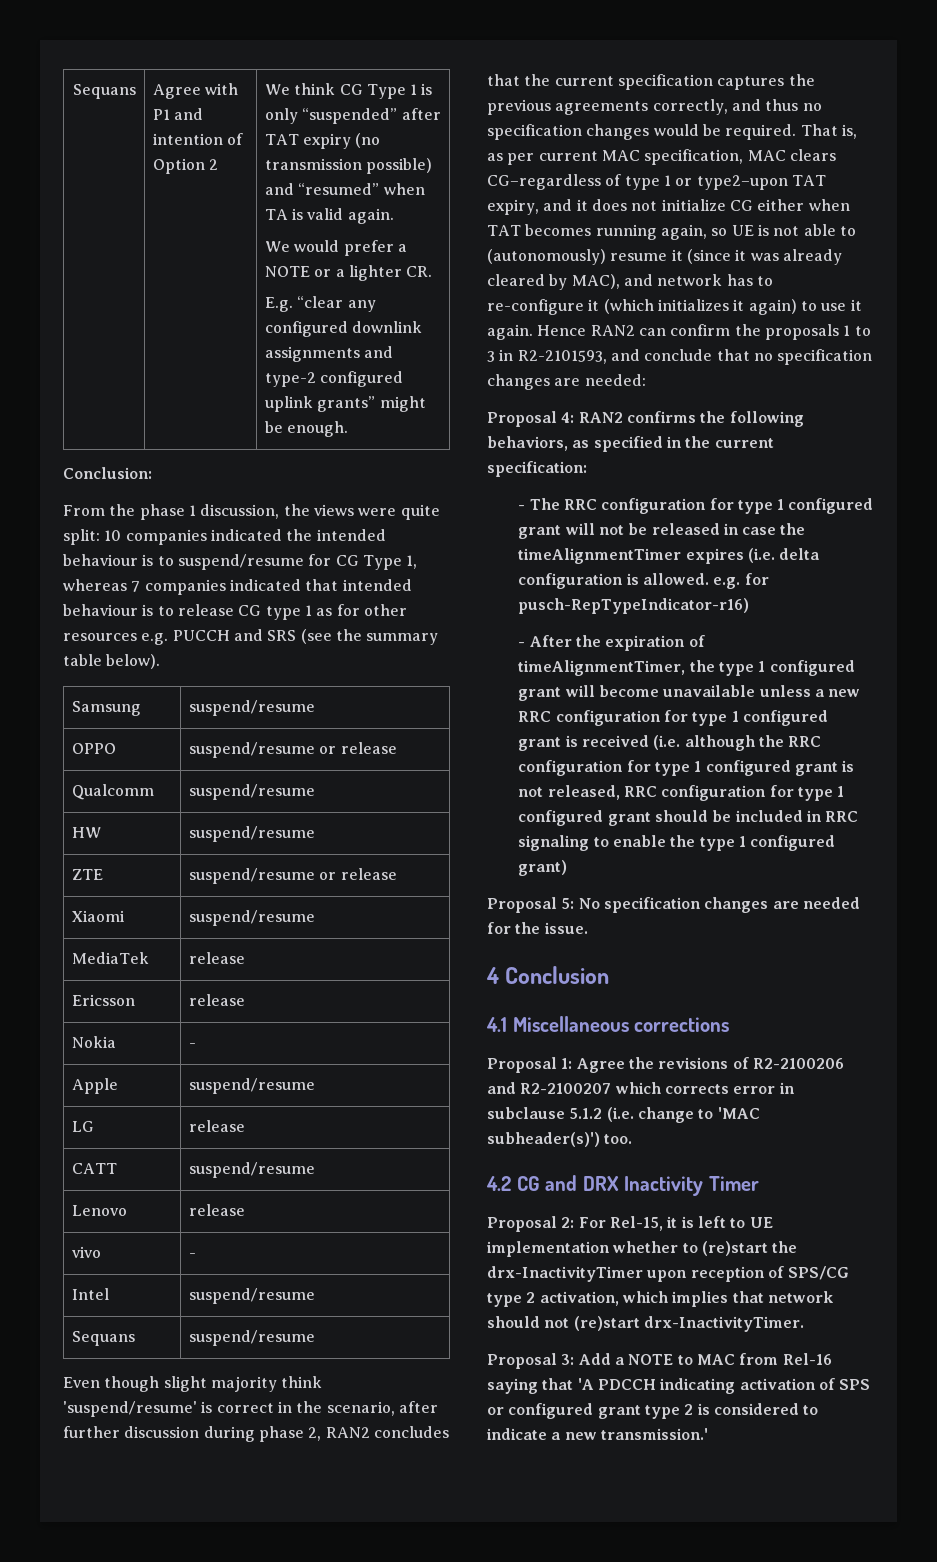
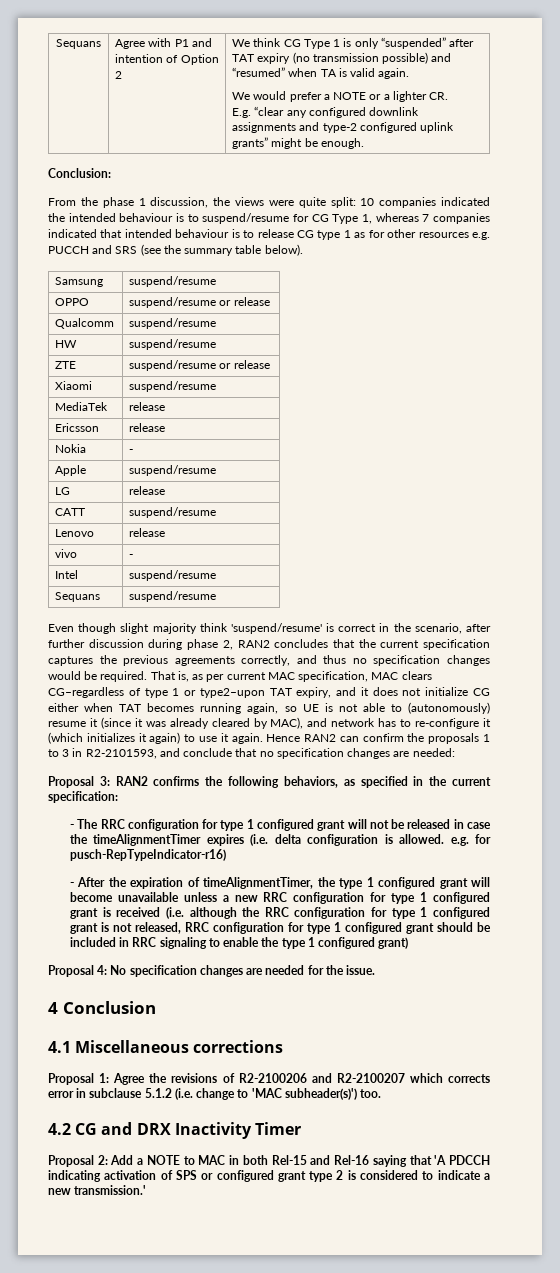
- Proposal 4: RAN2 confirms the following behaviors, as specified in the current specification:
+ Proposal 3: RAN2 confirms the following behaviors, as specified in the current specification:
- Proposal 5: No specification changes are needed for the issue.
+ Proposal 4: No specification changes are needed for the issue.
- Proposal 2: For Rel-15, it is left to UE implementation whether to (re)start the drx-InactivityTimer upon reception of SPS/CG type 2 activation, which implies that network should not (re)start drx-InactivityTimer.
- Proposal 3: Add a NOTE to MAC from Rel-16 saying that 'A PDCCH indicating activation of SPS or configured grant type 2 is considered to indicate a new transmission.'
+ Proposal 2: Add a NOTE to MAC in both Rel-15 and Rel-16 saying that 'A PDCCH indicating activation of SPS or configured grant type 2 is considered to indicate a new transmission.'

